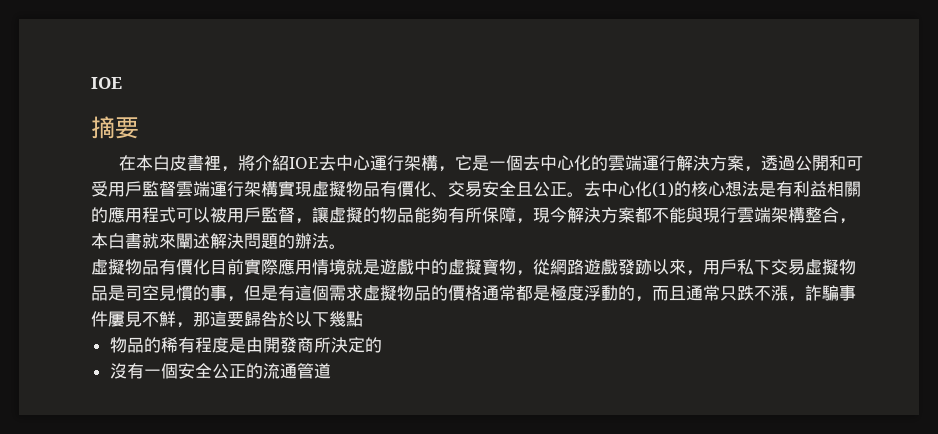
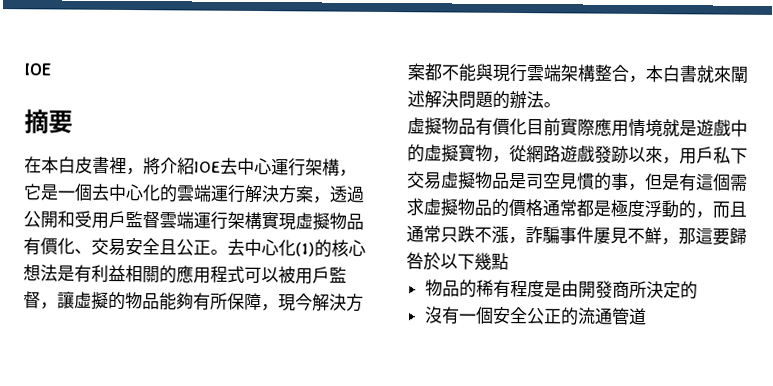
- 在本白皮書裡，將介紹IOE去中心運行架構，它是一個去中心化的雲端運行解決方案，透過公開和可受用戶監督雲端運行架構實現虛擬物品有價化、交易安全且公正。
+ 在本白皮書裡，將介紹IOE去中心運行架構，它是一個去中心化的雲端運行解決方案，透過公開和受用戶監督雲端運行架構實現虛擬物品有價化、交易安全且公正。

